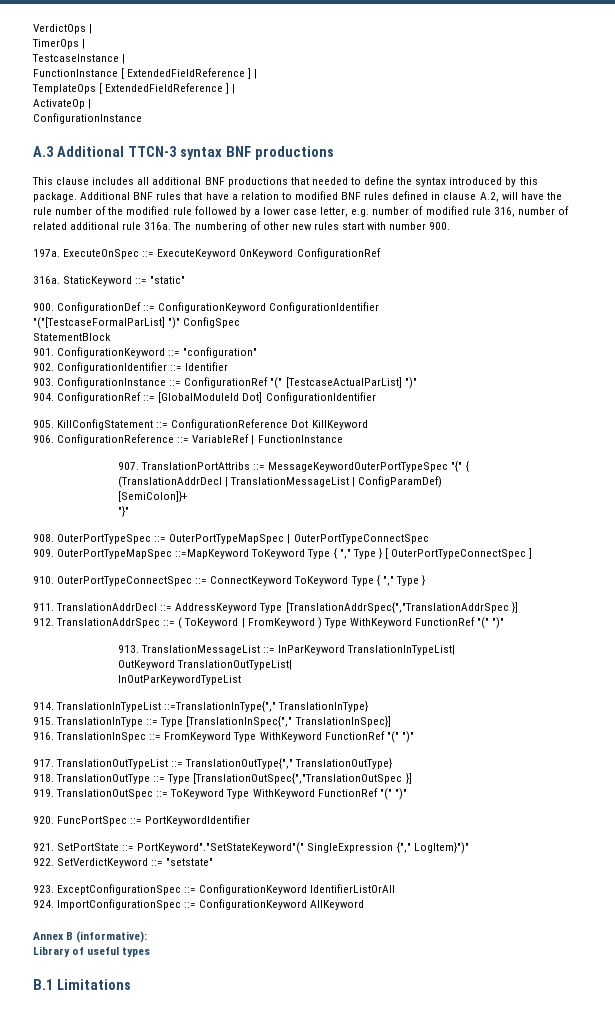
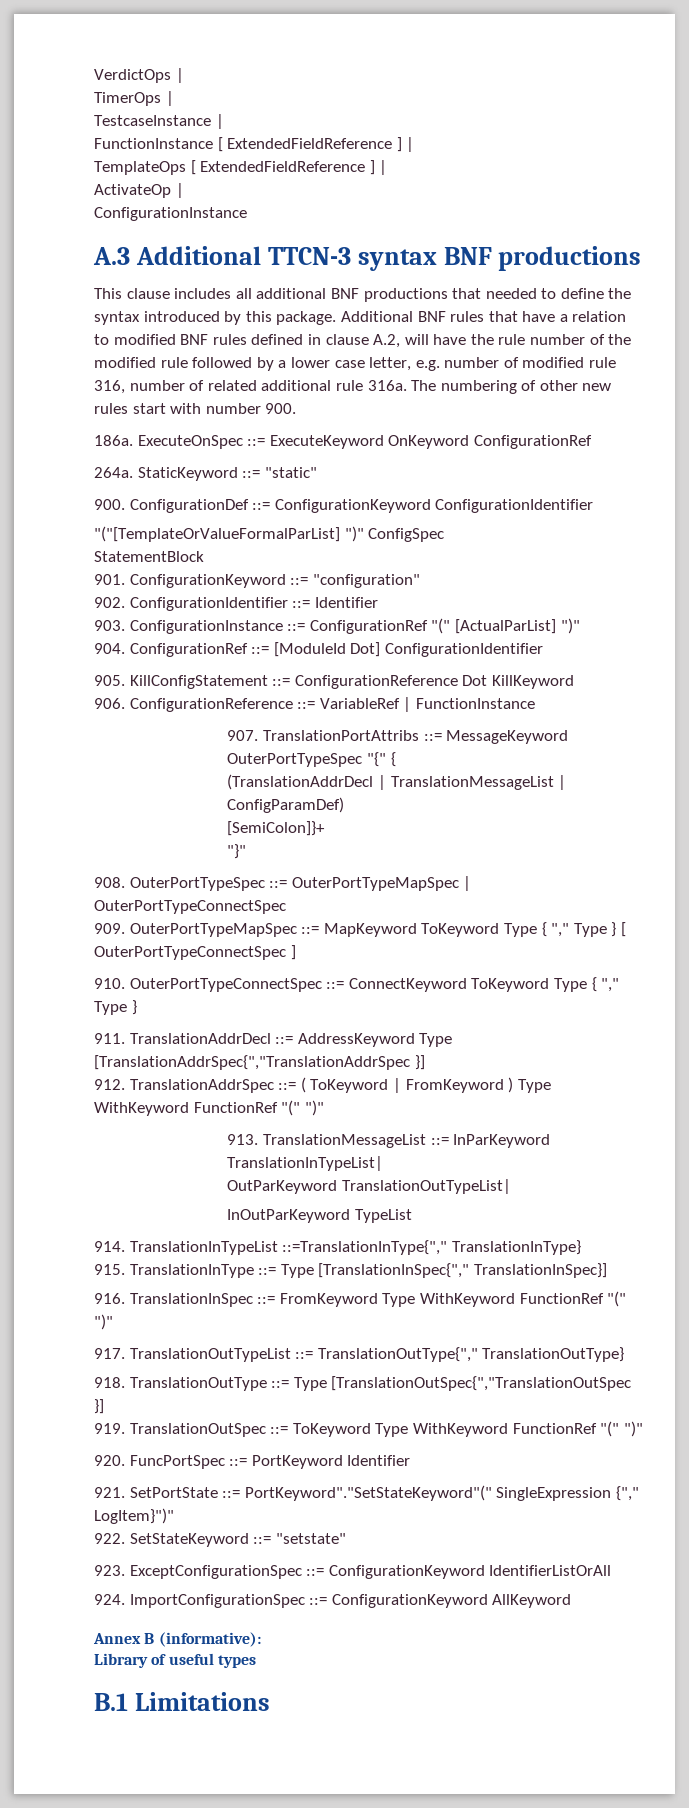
- 197a.
+ 186a.
  ExecuteOnSpec ::= ExecuteKeyword OnKeyword ConfigurationRef
- 316a.
+ 264a.
- "("[TestcaseFormalParList] ")" ConfigSpec
+ "("[TemplateOrValueFormalParList] ")" ConfigSpec
- 903. ConfigurationInstance ::= ConfigurationRef "(" [TestcaseActualParList] ")"
+ 903. ConfigurationInstance ::= ConfigurationRef "(" [ActualParList] ")"
- 904. ConfigurationRef ::= [GlobalModuleId Dot] ConfigurationIdentifier
+ 904. ConfigurationRef ::= [ModuleId Dot] ConfigurationIdentifier
- 907. TranslationPortAttribs ::= MessageKeywordOuterPortTypeSpec "{" {
+ 907. TranslationPortAttribs ::= MessageKeyword OuterPortTypeSpec "{" {
- 909. OuterPortTypeMapSpec ::=MapKeyword ToKeyword Type { "," Type } [ OuterPortTypeConnectSpec ]
+ 909. OuterPortTypeMapSpec ::= MapKeyword ToKeyword Type { "," Type } [ OuterPortTypeConnectSpec ]
- OutKeyword TranslationOutTypeList|
+ OutParKeyword TranslationOutTypeList|
- InOutParKeywordTypeList
+ InOutParKeyword TypeList
- 920. FuncPortSpec ::= PortKeywordIdentifier
+ 920. FuncPortSpec ::= PortKeyword Identifier
- 922. SetVerdictKeyword ::= "setstate"
+ 922. SetStateKeyword ::= "setstate"

